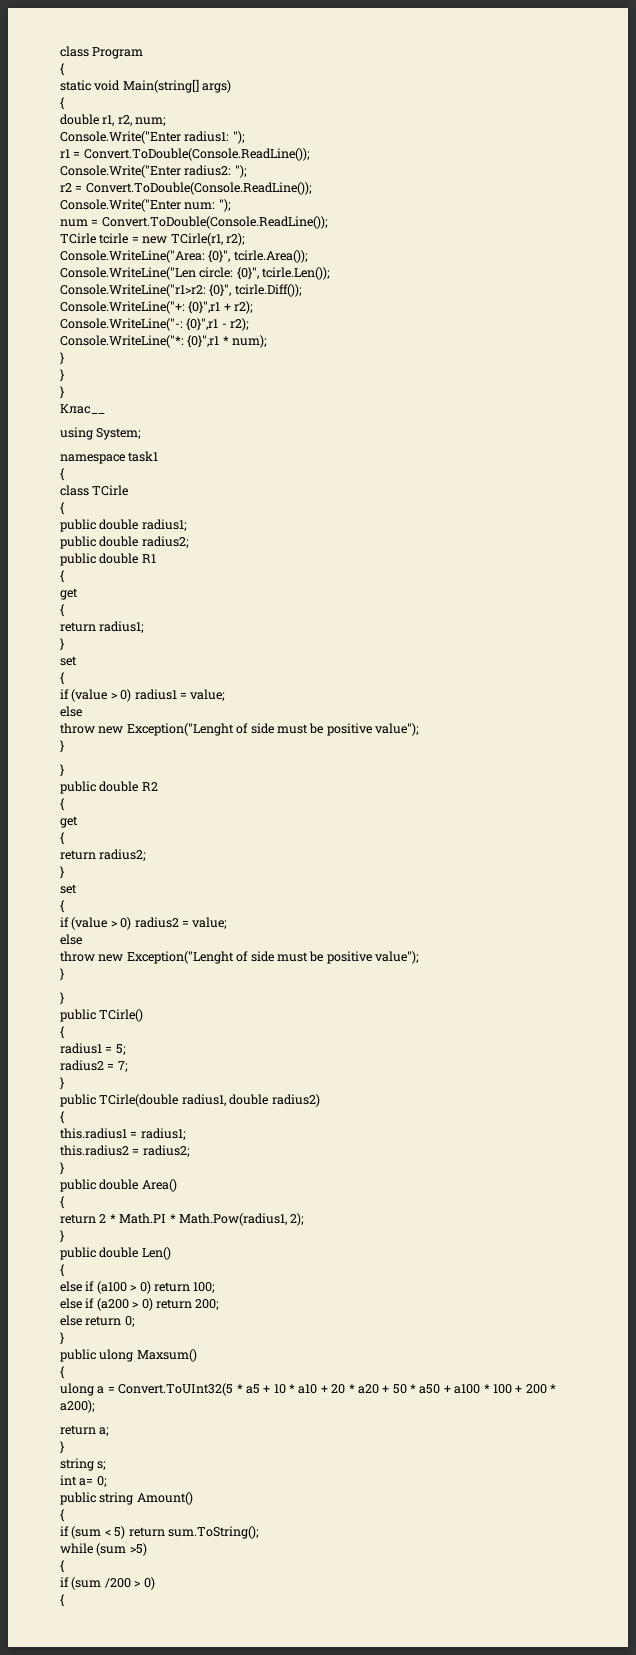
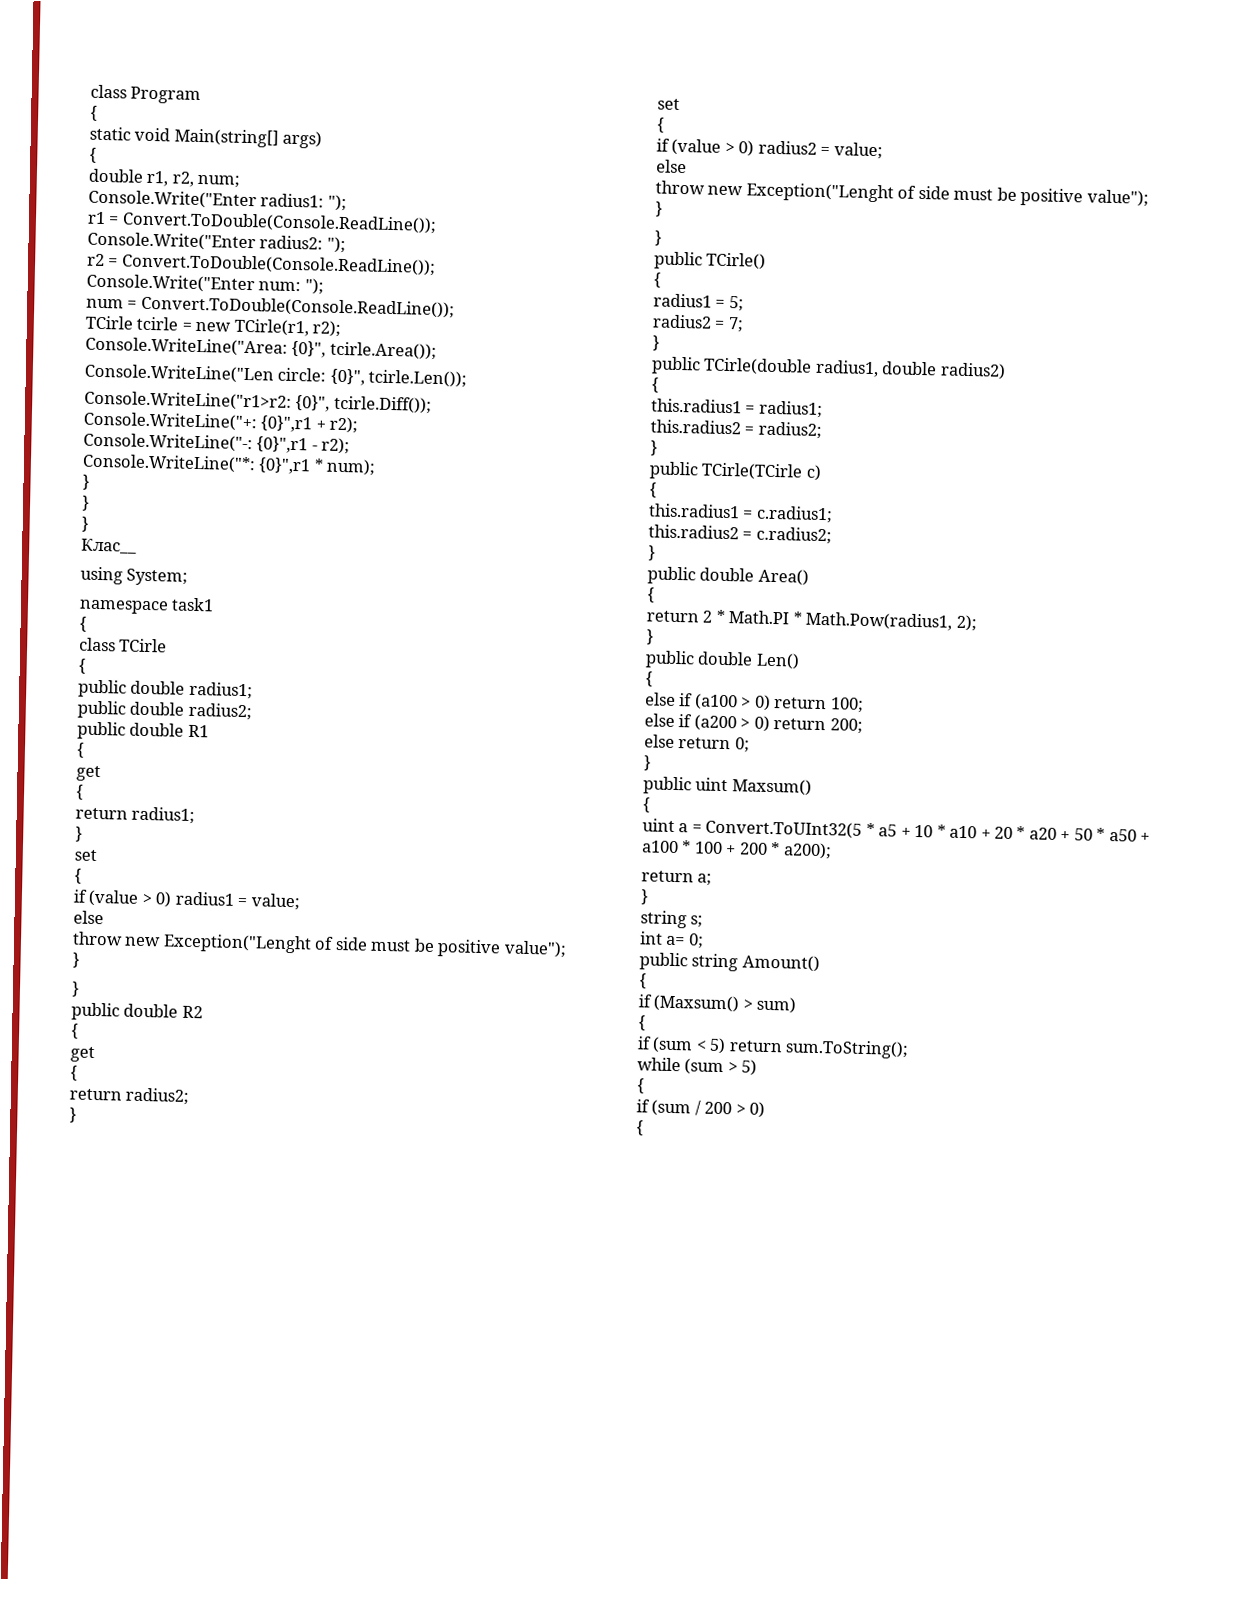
+ public TCirle(TCirle c)
+ {
+ this.radius1 = c.radius1;
+ this.radius2 = c.radius2;
+ }
- public ulong Maxsum()
+ public uint Maxsum()
- ulong a = Convert.ToUInt32(5 * a5 + 10 * a10 + 20 * a20 + 50 * a50 + a100 * 100 + 200 * a200);
+ uint a = Convert.ToUInt32(5 * a5 + 10 * a10 + 20 * a20 + 50 * a50 + a100 * 100 + 200 * a200);
+ if (Maxsum() > sum)
+ {
- while (sum >5)
+ while (sum > 5)
  {
- if (sum /200 > 0)
+ if (sum / 200 > 0)

